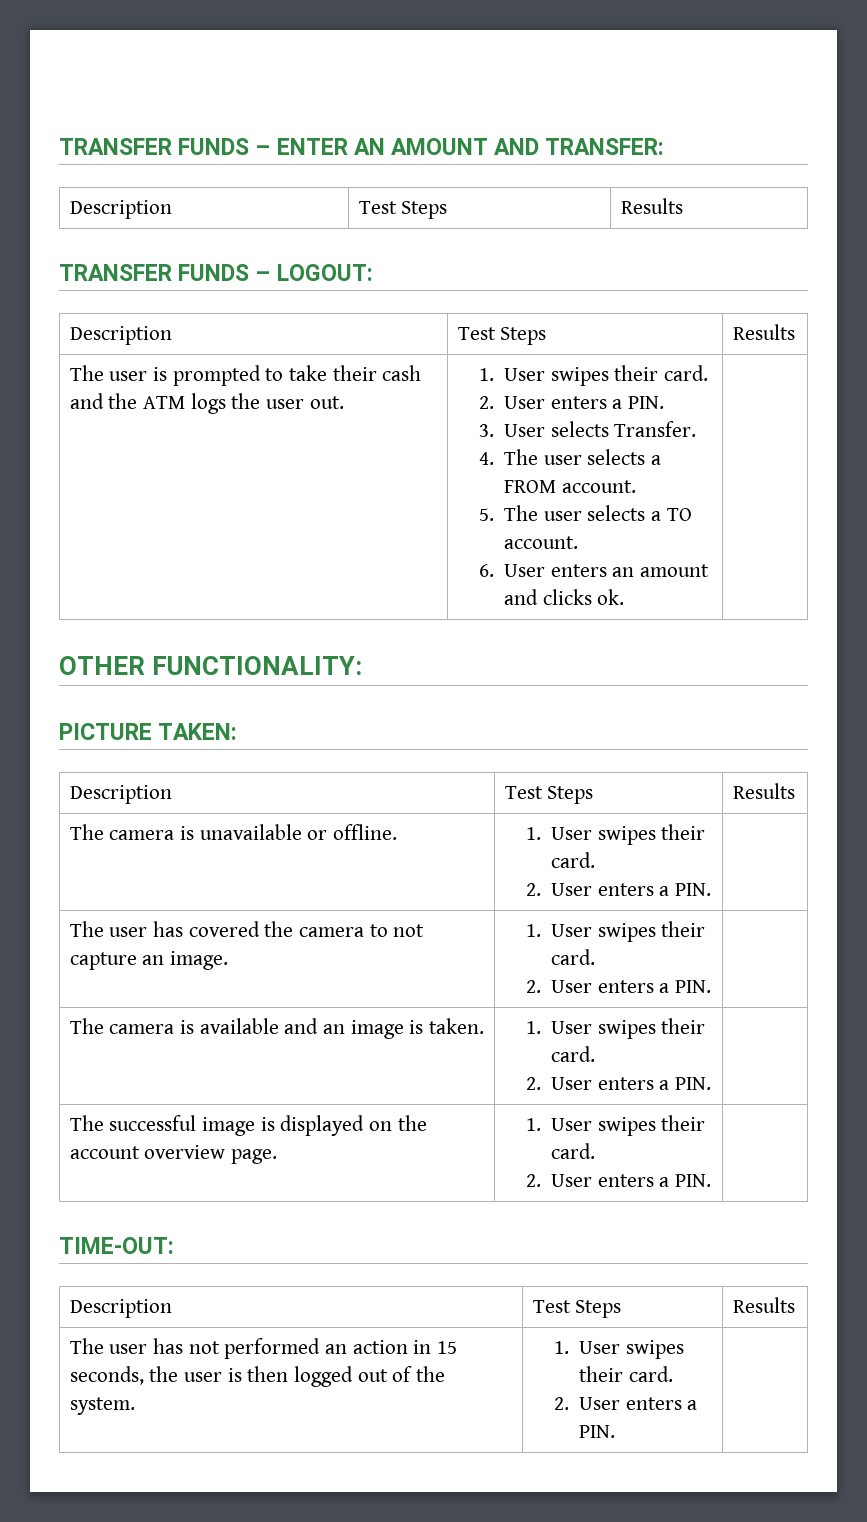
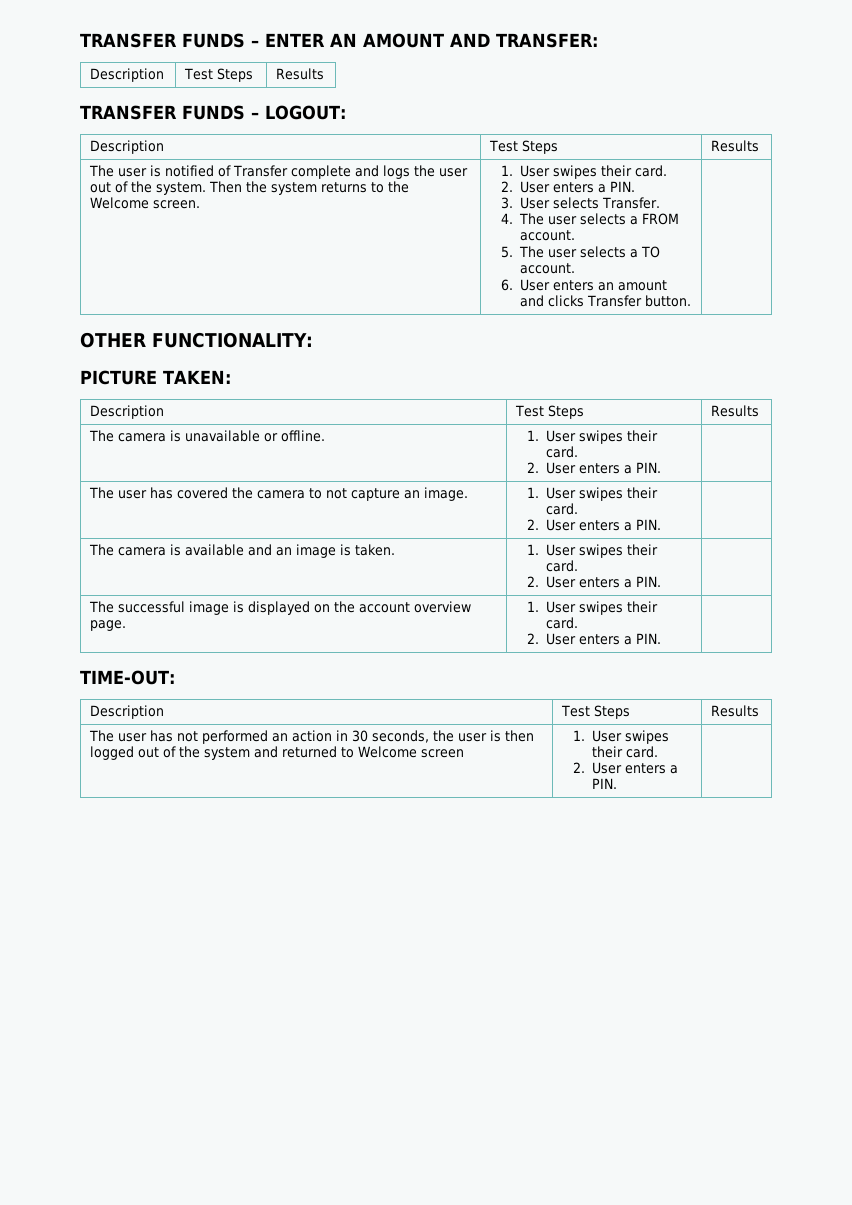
- The user is prompted to take their cash and the ATM logs the user out.
+ The user is notified of Transfer complete and logs the user out of the system. Then the system returns to the Welcome screen.
- 6. User enters an amount and clicks ok.
+ 6. User enters an amount and clicks Transfer button.
- The user has not performed an action in 15 seconds, the user is then logged out of the system. | 1. User swipes their card.
+ The user has not performed an action in 30 seconds, the user is then logged out of the system and returned to Welcome screen | 1. User swipes their card.

